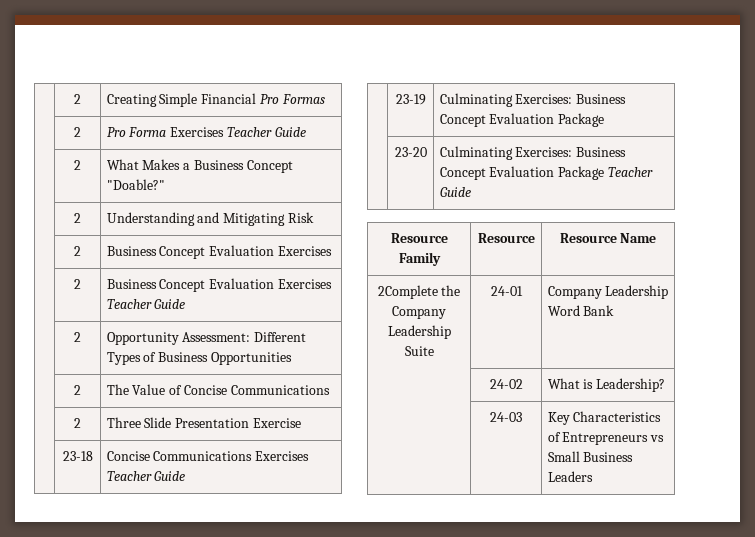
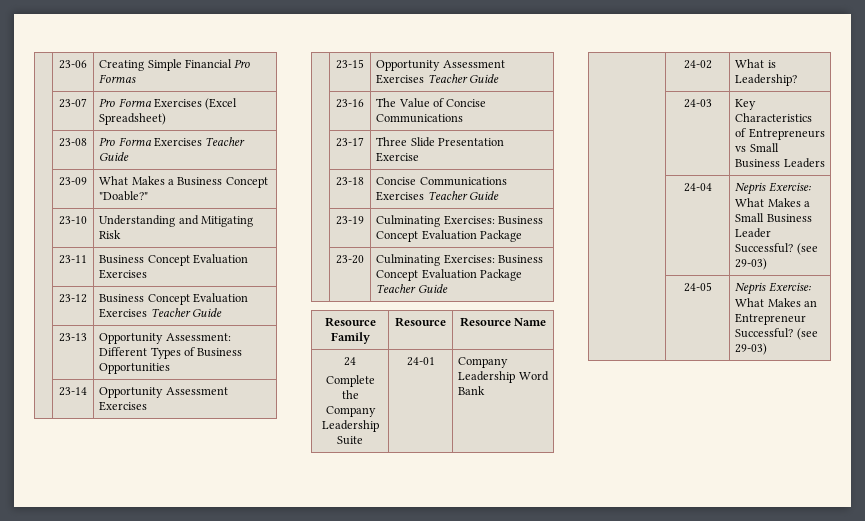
- | 2 | Creating Simple Financial Pro Formas
+ | 23-06 | Creating Simple Financial Pro Formas
- | 2 | Pro Forma Exercises Teacher Guide
+ | 23-07 | Pro Forma Exercises (Excel Spreadsheet)
+ | 23-08 | Pro Forma Exercises Teacher Guide
- | 2 | What Makes a Business Concept "Doable?"
+ | 23-09 | What Makes a Business Concept "Doable?"
- | 2 | Understanding and Mitigating Risk
- | 2 | Business Concept Evaluation Exercises
+ | 23-10 | Understanding and Mitigating Risk
+ | 23-11 | Business Concept Evaluation Exercises
- | 2 | Business Concept Evaluation Exercises Teacher Guide
+ | 23-12 | Business Concept Evaluation Exercises Teacher Guide
- | 2 | Opportunity Assessment: Different Types of Business Opportunities
+ | 23-13 | Opportunity Assessment: Different Types of Business Opportunities
- | 2 | The Value of Concise Communications
+ | 23-14 | Opportunity Assessment Exercises
+ | 23-15 | Opportunity Assessment Exercises Teacher Guide
+ | 23-16 | The Value of Concise Communications
- | 2 | Three Slide Presentation Exercise
+ | 23-17 | Three Slide Presentation Exercise
- 2Complete the Company Leadership Suite | 24-01 | Company Leadership Word Bank
+ 24
+ Complete the Company Leadership Suite | 24-01 | Company Leadership Word Bank
+ | 24-04 | Nepris Exercise: What Makes a Small Business Leader Successful? (see 29-03)
+ | 24-05 | Nepris Exercise: What Makes an Entrepreneur Successful? (see 29-03)

